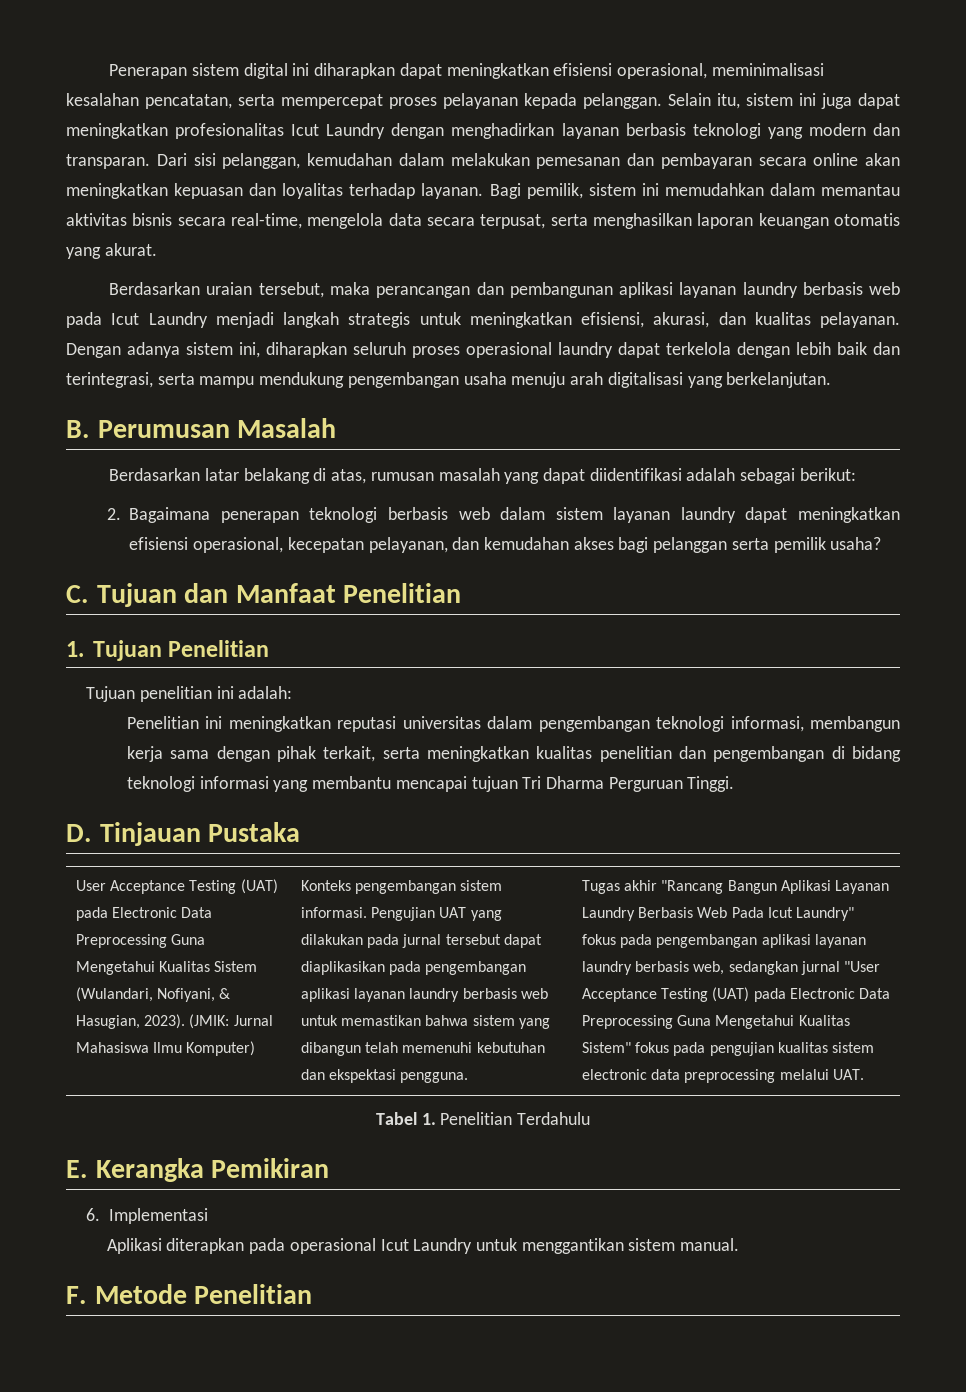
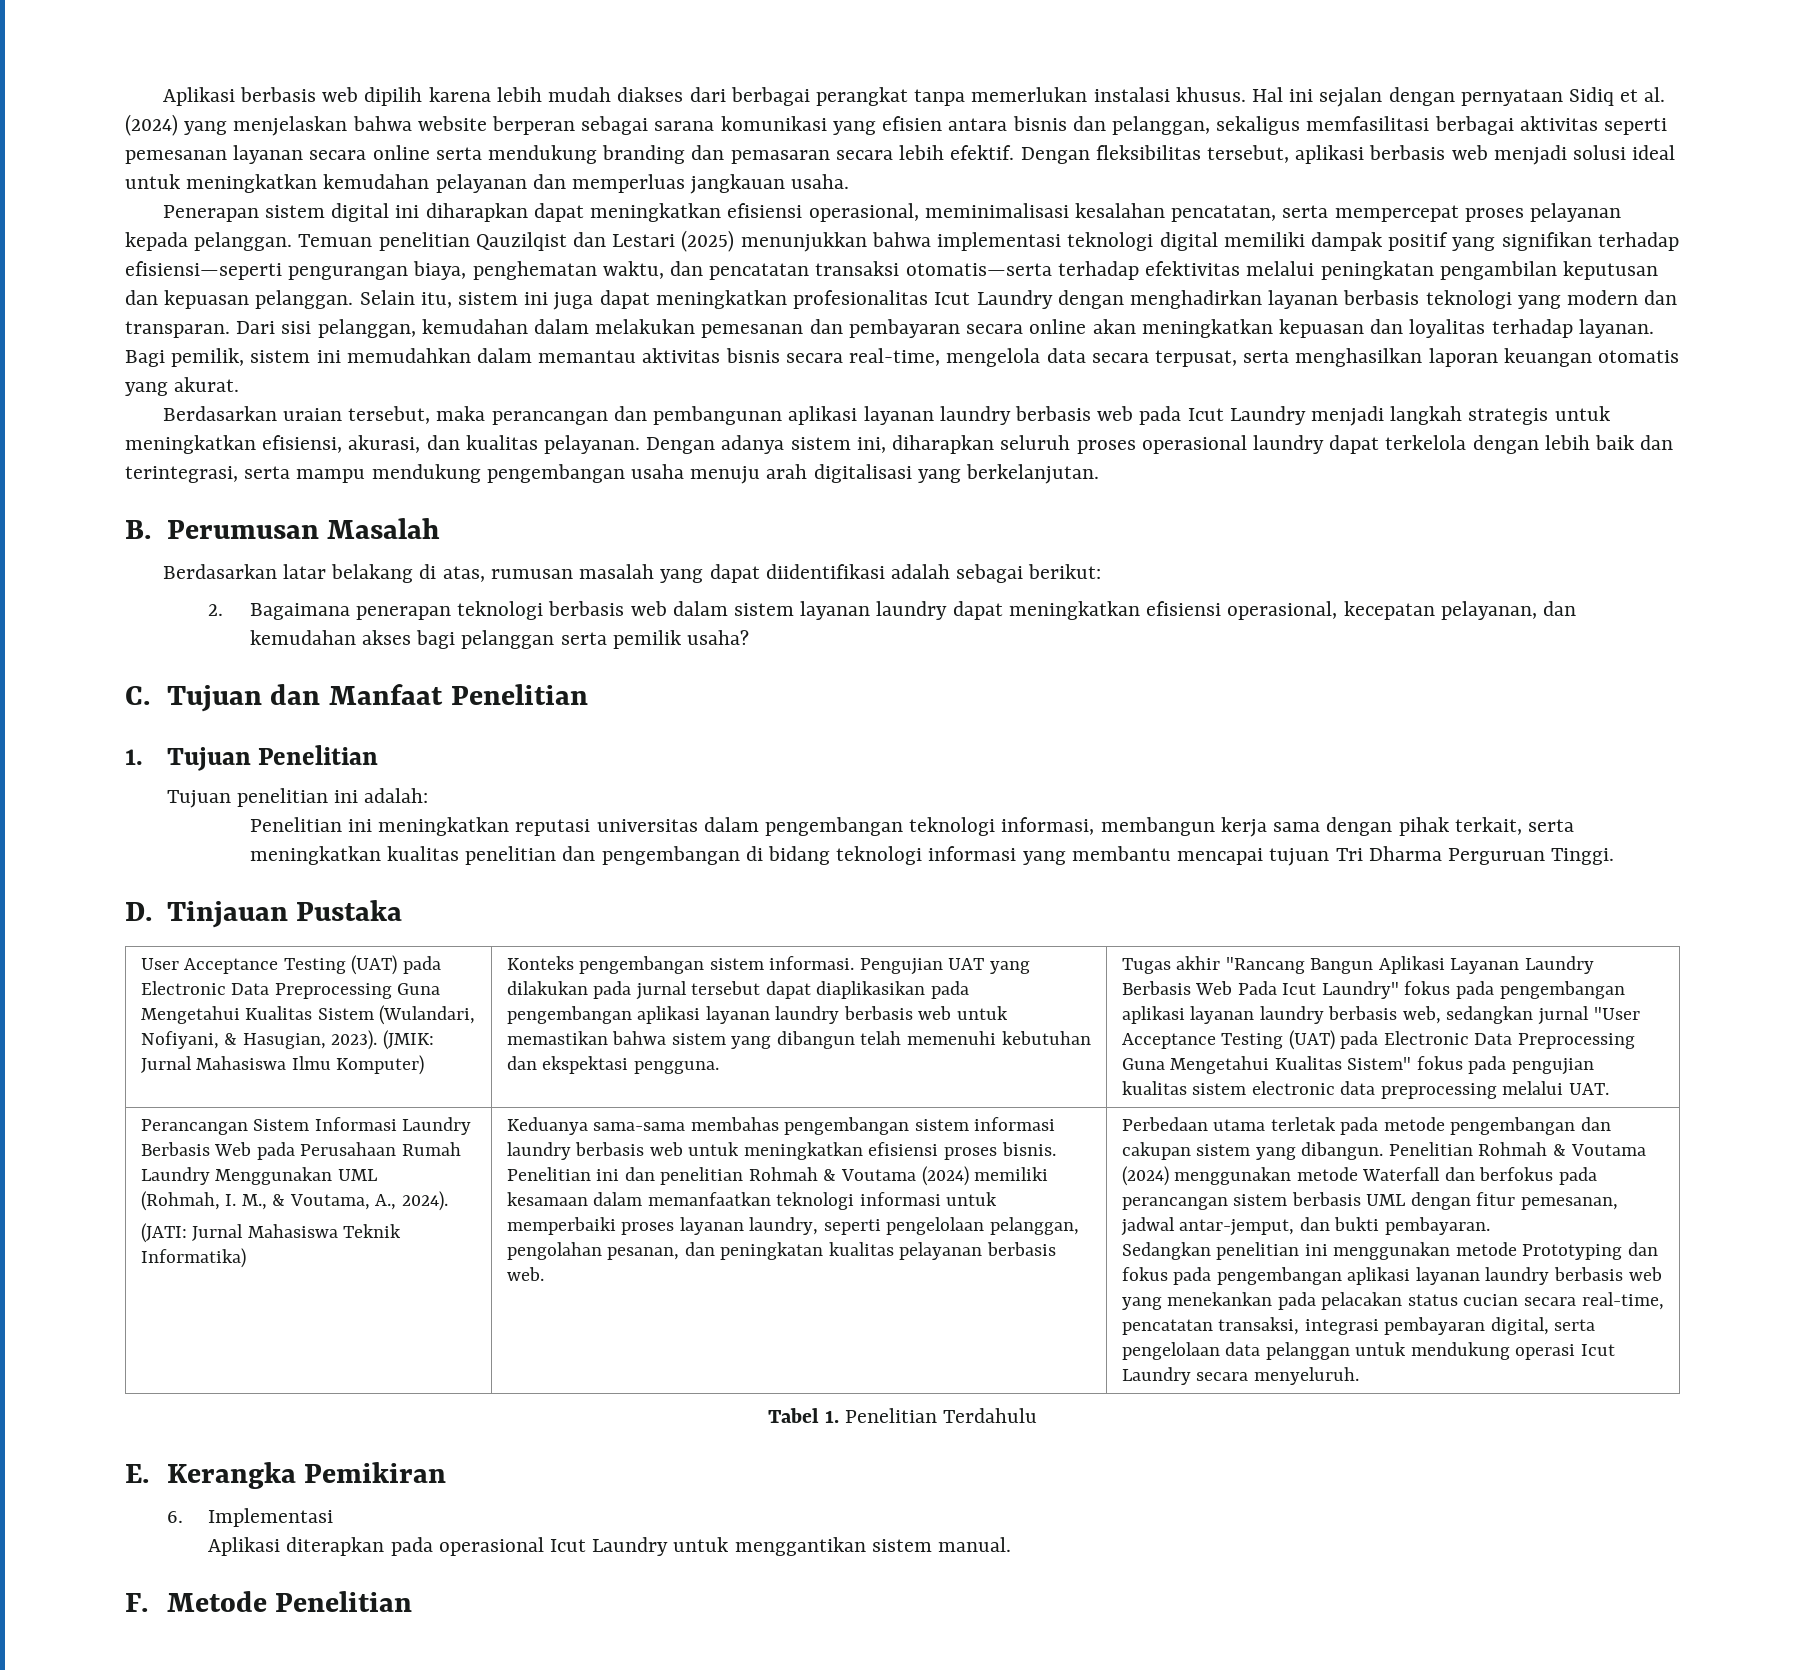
+ Aplikasi berbasis web dipilih karena lebih mudah diakses dari berbagai perangkat tanpa memerlukan instalasi khusus. Hal ini sejalan dengan pernyataan Sidiq et al. (2024) yang menjelaskan bahwa website berperan sebagai sarana komunikasi yang efisien antara bisnis dan pelanggan, sekaligus memfasilitasi berbagai aktivitas seperti pemesanan layanan secara online serta mendukung branding dan pemasaran secara lebih efektif. Dengan fleksibilitas tersebut, aplikasi berbasis web menjadi solusi ideal untuk meningkatkan kemudahan pelayanan dan memperluas jangkauan usaha.
+ Temuan penelitian Qauzilqist dan Lestari (2025) menunjukkan bahwa implementasi teknologi digital memiliki dampak positif yang signifikan terhadap efisiensi—seperti pengurangan biaya, penghematan waktu, dan pencatatan transaksi otomatis—serta terhadap efektivitas melalui peningkatan pengambilan keputusan dan kepuasan pelanggan.
+ Perancangan Sistem Informasi Laundry Berbasis Web pada Perusahaan Rumah Laundry Menggunakan UML
+ (Rohmah, I. M., & Voutama, A., 2024).
+ (JATI: Jurnal Mahasiswa Teknik Informatika) | Keduanya sama-sama membahas pengembangan sistem informasi laundry berbasis web untuk meningkatkan efisiensi proses bisnis. Penelitian ini dan penelitian Rohmah & Voutama (2024) memiliki kesamaan dalam memanfaatkan teknologi informasi untuk memperbaiki proses layanan laundry, seperti pengelolaan pelanggan, pengolahan pesanan, dan peningkatan kualitas pelayanan berbasis web. | Perbedaan utama terletak pada metode pengembangan dan cakupan sistem yang dibangun. Penelitian Rohmah & Voutama (2024) menggunakan metode Waterfall dan berfokus pada perancangan sistem berbasis UML dengan fitur pemesanan, jadwal antar-jemput, dan bukti pembayaran.
+ Sedangkan penelitian ini menggunakan metode Prototyping dan fokus pada pengembangan aplikasi layanan laundry berbasis web yang menekankan pada pelacakan status cucian secara real-time, pencatatan transaksi, integrasi pembayaran digital, serta pengelolaan data pelanggan untuk mendukung operasi Icut Laundry secara menyeluruh.

